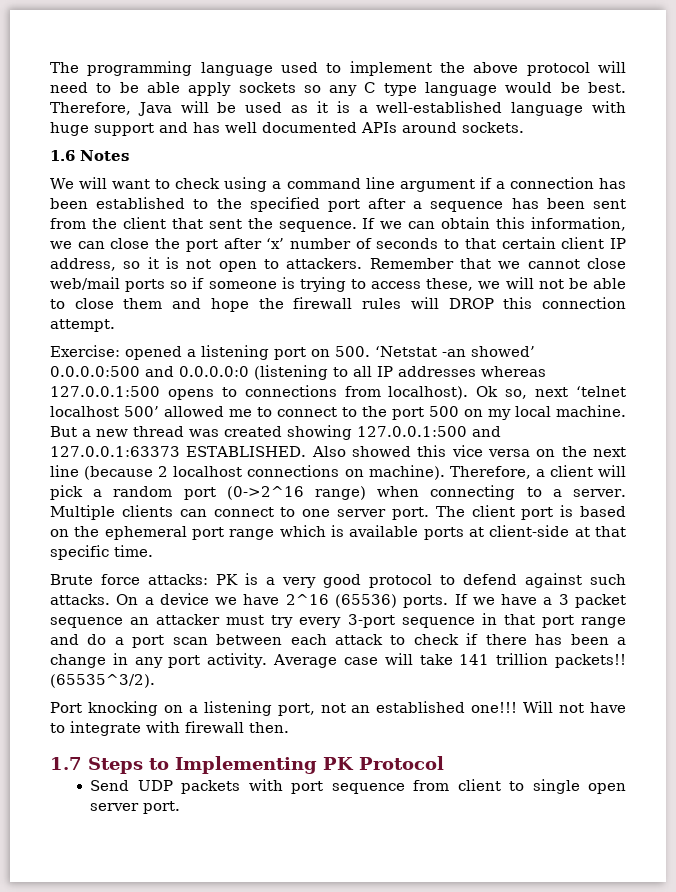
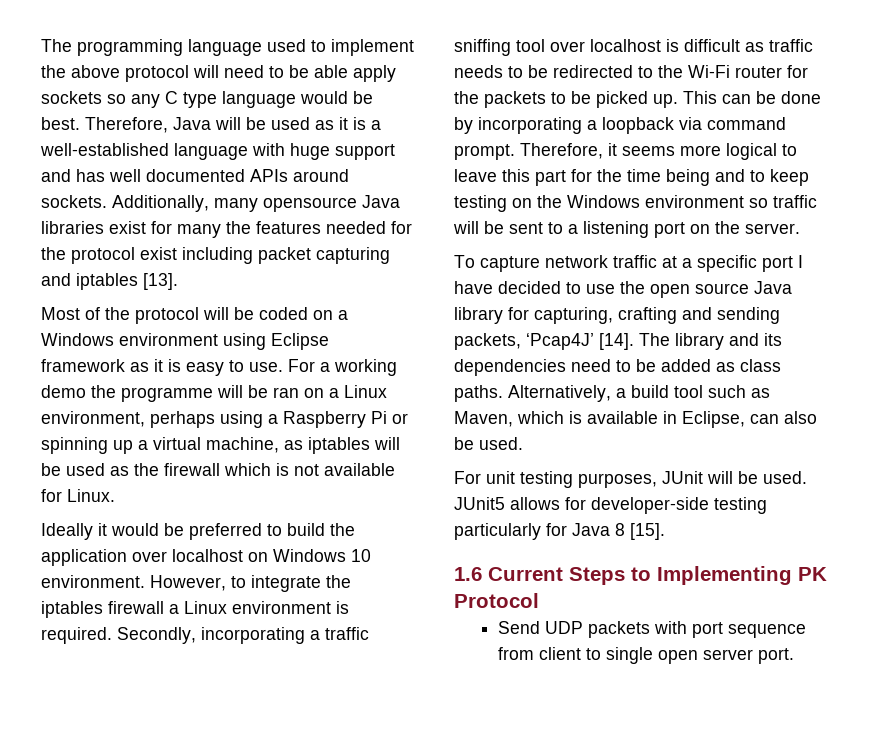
- Therefore, Java will be used as it is a well-established language with huge support and has well documented APIs around sockets.
- 1.6 Notes
- We will want to check using a command line argument if a connection has been established to the specified port after a sequence has been sent from the client that sent the sequence. If we can obtain this information, we can close the port after ‘x’ number of seconds to that certain client IP address, so it is not open to attackers. Remember that we cannot close web/mail ports so if someone is trying to access these, we will not be able to close them and hope the firewall rules will DROP this connection attempt.
- Exercise: opened a listening port on 500. ‘Netstat -an showed’ 0.0.0.0:500 and 0.0.0.0:0 (listening to all IP addresses whereas 127.0.0.1:500 opens to connections from localhost). Ok so, next ‘telnet localhost 500’ allowed me to connect to the port 500 on my local machine. But a new thread was created showing 127.0.0.1:500 and 127.0.0.1:63373 ESTABLISHED. Also showed this vice versa on the next line (because 2 localhost connections on machine). Therefore, a client will pick a random port (0->2^16 range) when connecting to a server. Multiple clients can connect to one server port. The client port is based on the ephemeral port range which is available ports at client-side at that specific time.
- Brute force attacks: PK is a very good protocol to defend against such attacks. On a device we have 2^16 (65536) ports. If we have a 3 packet sequence an attacker must try every 3-port sequence in that port range and do a port scan between each attack to check if there has been a change in any port activity. Average case will take 141 trillion packets!! (65535^3/2).
- Port knocking on a listening port, not an established one!!! Will not have to integrate with firewall then.
- 1.7 Steps to Implementing PK Protocol
+ Therefore, Java will be used as it is a well-established language with huge support and has well documented APIs around sockets. Additionally, many opensource Java libraries exist for many the features needed for the protocol exist including packet capturing and iptables [13].
+ Most of the protocol will be coded on a Windows environment using Eclipse framework as it is easy to use. For a working demo the programme will be ran on a Linux environment, perhaps using a Raspberry Pi or spinning up a virtual machine, as iptables will be used as the firewall which is not available for Linux.
+ Ideally it would be preferred to build the application over localhost on Windows 10 environment. However, to integrate the iptables firewall a Linux environment is required. Secondly, incorporating a traffic sniffing tool over localhost is difficult as traffic needs to be redirected to the Wi-Fi router for the packets to be picked up. This can be done by incorporating a loopback via command prompt. Therefore, it seems more logical to leave this part for the time being and to keep testing on the Windows environment so traffic will be sent to a listening port on the server.
+ To capture network traffic at a specific port I have decided to use the open source Java library for capturing, crafting and sending packets, ‘Pcap4J’ [14]. The library and its dependencies need to be added as class paths. Alternatively, a build tool such as Maven, which is available in Eclipse, can also be used.
+ For unit testing purposes, JUnit will be used. JUnit5 allows for developer-side testing particularly for Java 8 [15].
+ 1.6 Current Steps to Implementing PK Protocol

